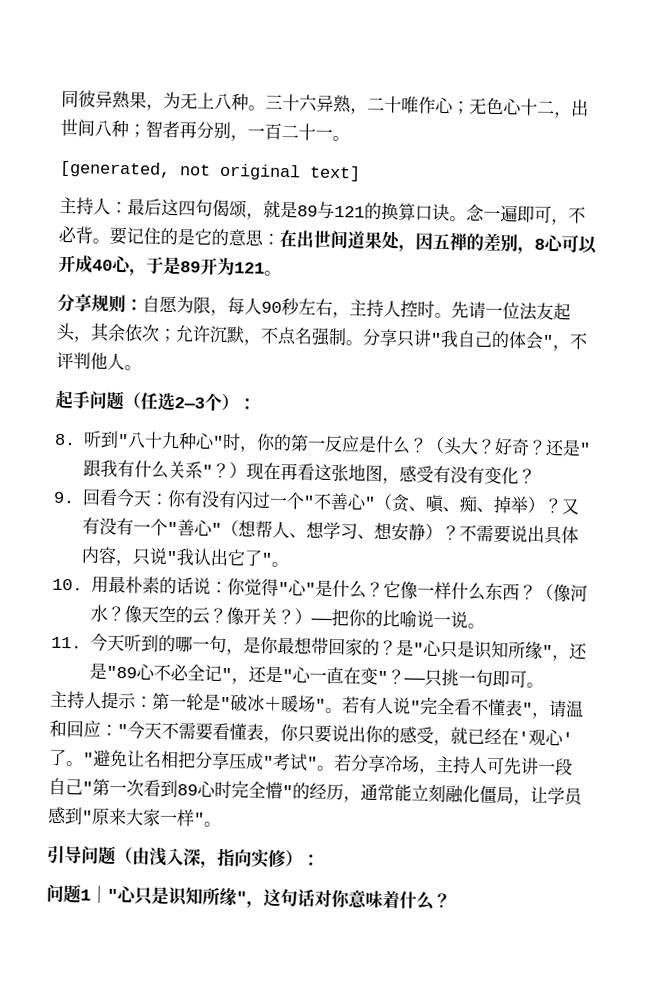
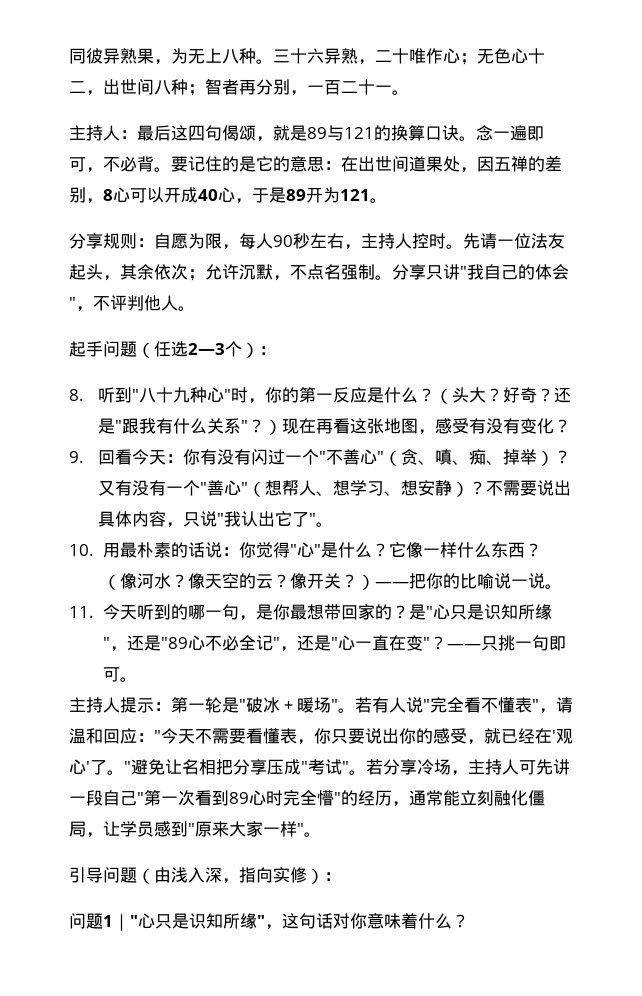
- [generated, not original text]

